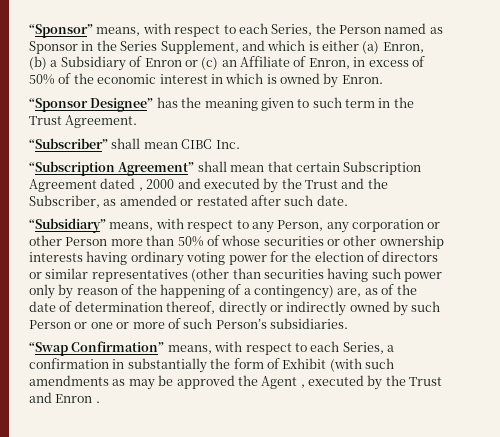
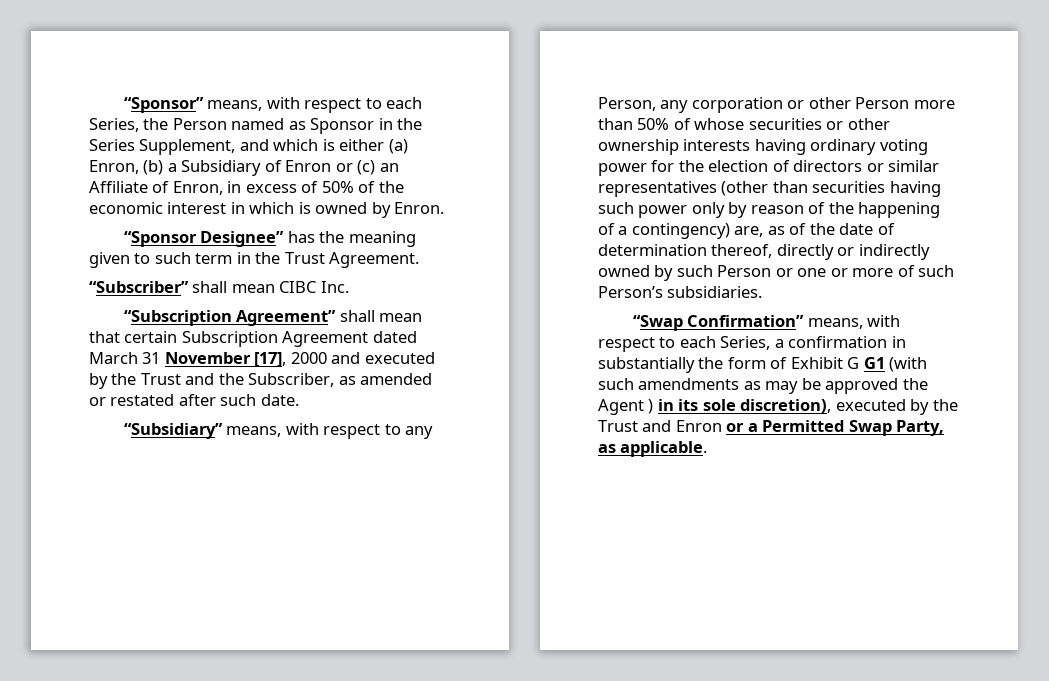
- “Subscription Agreement” shall mean that certain Subscription Agreement dated , 2000 and executed by the Trust and the Subscriber, as amended or restated after such date.
+ “Subscription Agreement” shall mean that certain Subscription Agreement dated March 31 November [17], 2000 and executed by the Trust and the Subscriber, as amended or restated after such date.
- “Swap Confirmation” means, with respect to each Series, a confirmation in substantially the form of Exhibit (with such amendments as may be approved the Agent , executed by the Trust and Enron .
+ “Swap Confirmation” means, with respect to each Series, a confirmation in substantially the form of Exhibit G G1 (with such amendments as may be approved the Agent ) in its sole discretion), executed by the Trust and Enron or a Permitted Swap Party, as applicable.

